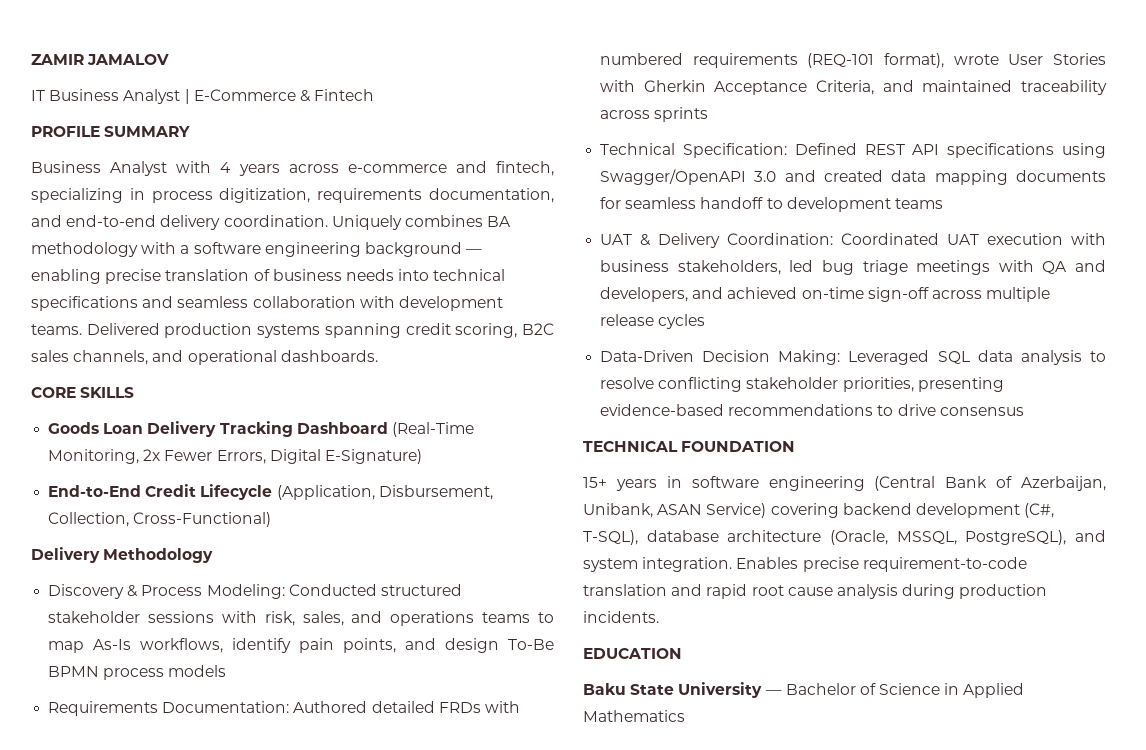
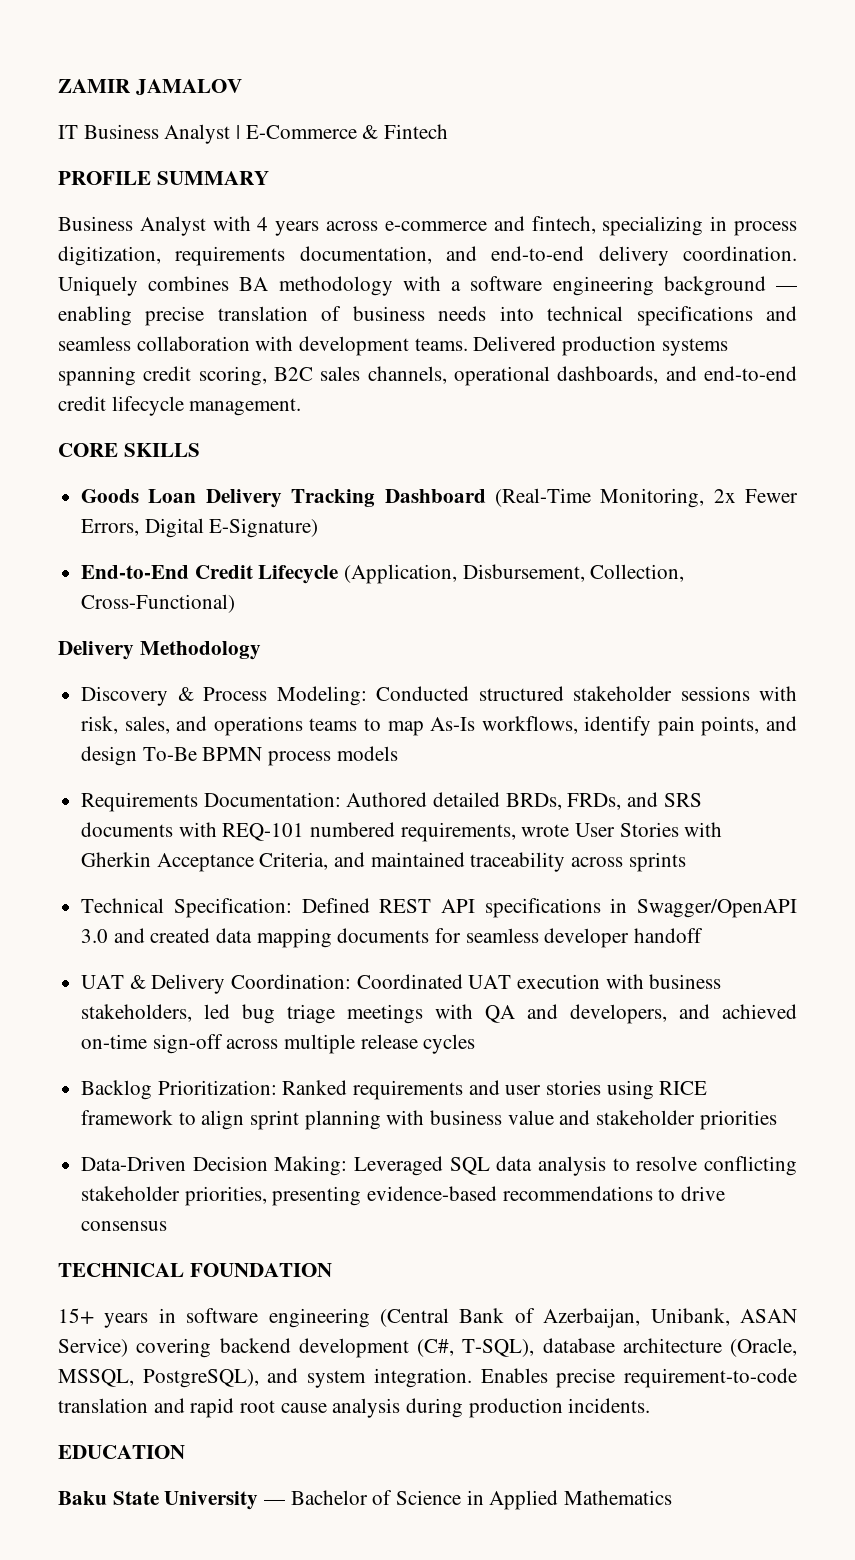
- Delivered production systems spanning credit scoring, B2C sales channels, and operational dashboards.
+ Delivered production systems spanning credit scoring, B2C sales channels, operational dashboards, and end-to-end credit lifecycle management.
- Requirements Documentation: Authored detailed FRDs with numbered requirements (REQ-101 format), wrote User Stories with Gherkin Acceptance Criteria, and maintained traceability across sprints
+ Requirements Documentation: Authored detailed BRDs, FRDs, and SRS documents with REQ-101 numbered requirements, wrote User Stories with Gherkin Acceptance Criteria, and maintained traceability across sprints
- Technical Specification: Defined REST API specifications using Swagger/OpenAPI 3.0 and created data mapping documents for seamless handoff to development teams
+ Technical Specification: Defined REST API specifications in Swagger/OpenAPI 3.0 and created data mapping documents for seamless developer handoff
+ Backlog Prioritization: Ranked requirements and user stories using RICE framework to align sprint planning with business value and stakeholder priorities

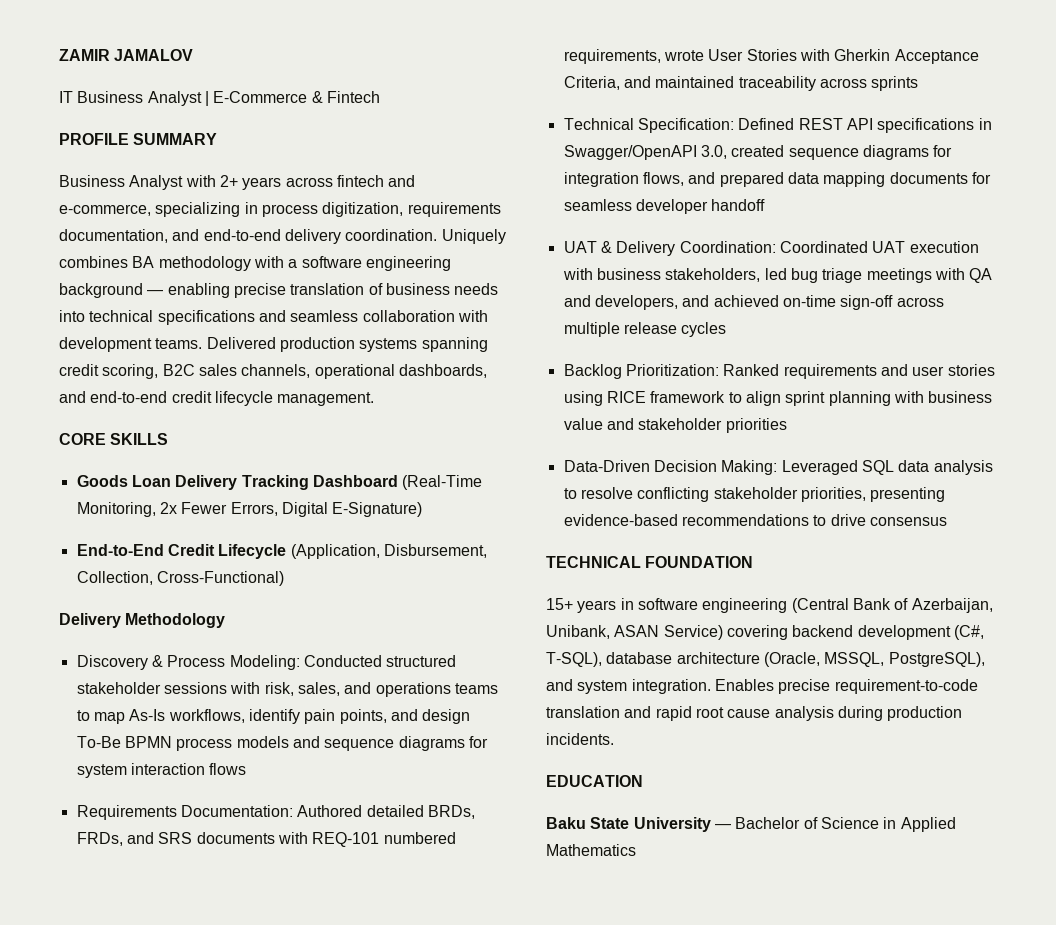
- Business Analyst with 4 years across e-commerce and fintech, specializing in process digitization, requirements documentation, and end-to-end delivery coordination.
+ Business Analyst with 2+ years across fintech and e-commerce, specializing in process digitization, requirements documentation, and end-to-end delivery coordination.
- Discovery & Process Modeling: Conducted structured stakeholder sessions with risk, sales, and operations teams to map As-Is workflows, identify pain points, and design To-Be BPMN process models
+ Discovery & Process Modeling: Conducted structured stakeholder sessions with risk, sales, and operations teams to map As-Is workflows, identify pain points, and design To-Be BPMN process models and sequence diagrams for system interaction flows
- Technical Specification: Defined REST API specifications in Swagger/OpenAPI 3.0 and created data mapping documents for seamless developer handoff
+ Technical Specification: Defined REST API specifications in Swagger/OpenAPI 3.0, created sequence diagrams for integration flows, and prepared data mapping documents for seamless developer handoff

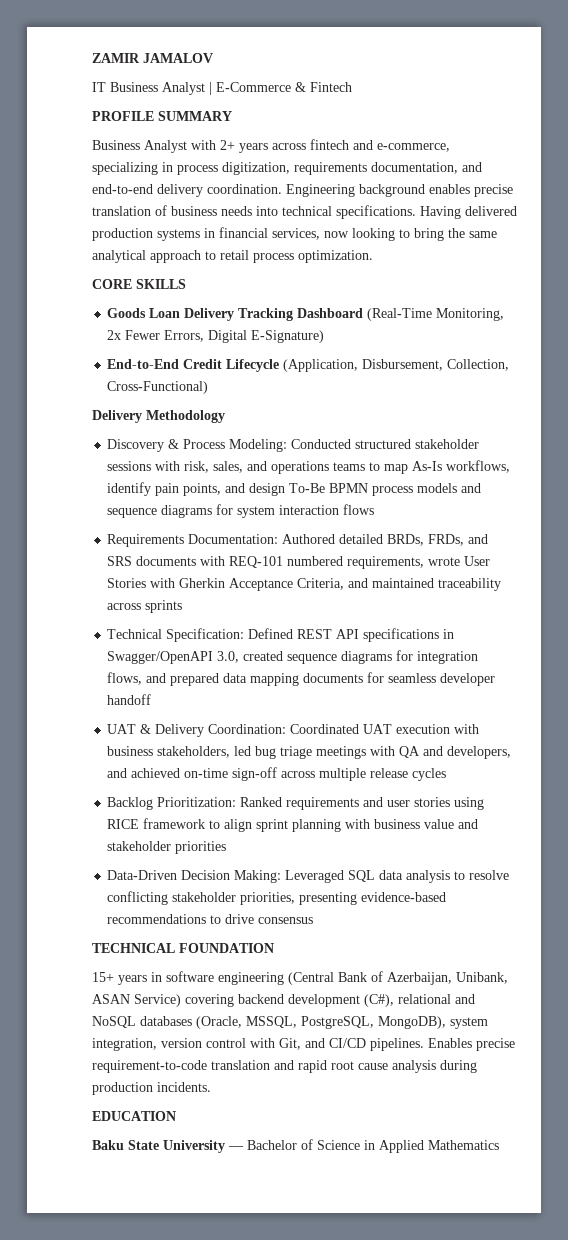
- Uniquely combines BA methodology with a software engineering background — enabling precise translation of business needs into technical specifications and seamless collaboration with development teams. Delivered production systems spanning credit scoring, B2C sales channels, operational dashboards, and end-to-end credit lifecycle management.
+ Engineering background enables precise translation of business needs into technical specifications. Having delivered production systems in financial services, now looking to bring the same analytical approach to retail process optimization.
- 15+ years in software engineering (Central Bank of Azerbaijan, Unibank, ASAN Service) covering backend development (C#, T-SQL), database architecture (Oracle, MSSQL, PostgreSQL), and system integration.
+ 15+ years in software engineering (Central Bank of Azerbaijan, Unibank, ASAN Service) covering backend development (C#), relational and NoSQL databases (Oracle, MSSQL, PostgreSQL, MongoDB), system integration, version control with Git, and CI/CD pipelines.

